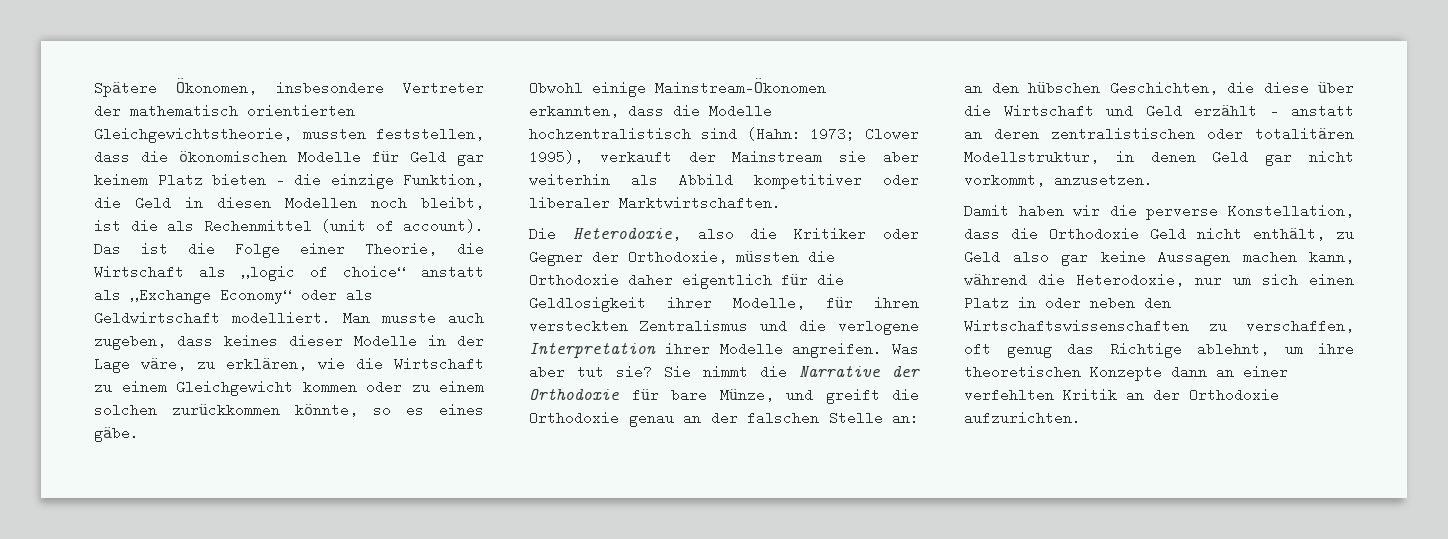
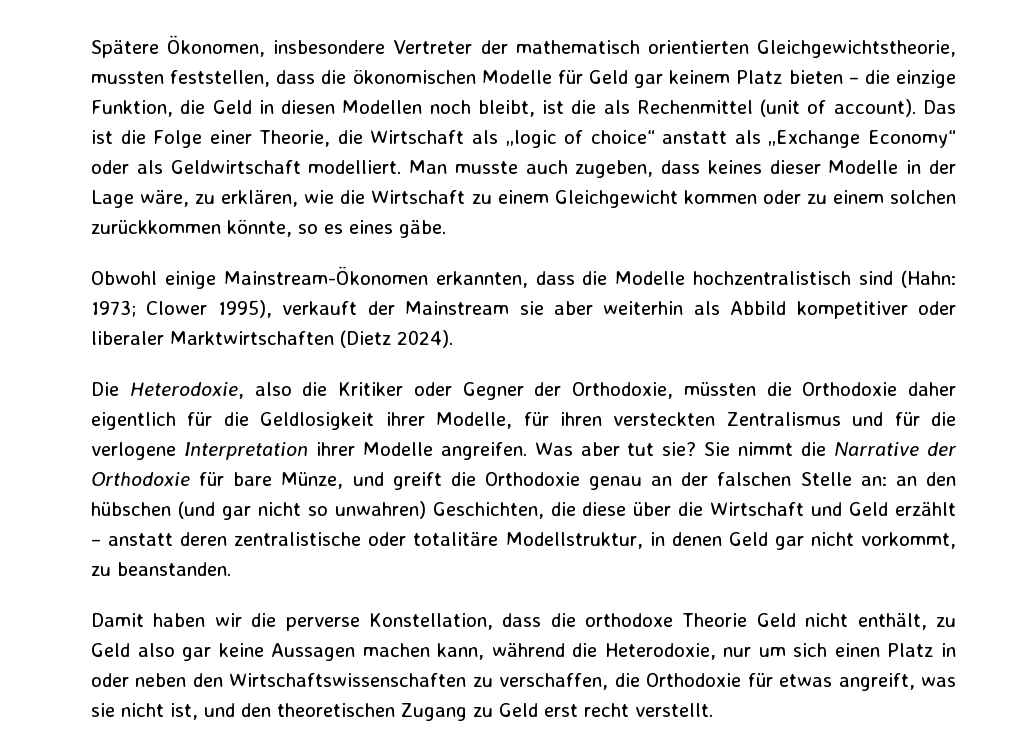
- Obwohl einige Mainstream-Ökonomen erkannten, dass die Modelle hochzentralistisch sind (Hahn: 1973; Clower 1995), verkauft der Mainstream sie aber weiterhin als Abbild kompetitiver oder liberaler Marktwirtschaften.
+ Obwohl einige Mainstream-Ökonomen erkannten, dass die Modelle hochzentralistisch sind (Hahn: 1973; Clower 1995), verkauft der Mainstream sie aber weiterhin als Abbild kompetitiver oder liberaler Marktwirtschaften (Dietz 2024).
- Die Heterodoxie, also die Kritiker oder Gegner der Orthodoxie, müssten die Orthodoxie daher eigentlich für die Geldlosigkeit ihrer Modelle, für ihren versteckten Zentralismus und die verlogene Interpretation ihrer Modelle angreifen.
+ Die Heterodoxie, also die Kritiker oder Gegner der Orthodoxie, müssten die Orthodoxie daher eigentlich für die Geldlosigkeit ihrer Modelle, für ihren versteckten Zentralismus und für die verlogene Interpretation ihrer Modelle angreifen.
- Sie nimmt die Narrative der Orthodoxie für bare Münze, und greift die Orthodoxie genau an der falschen Stelle an: an den hübschen Geschichten, die diese über die Wirtschaft und Geld erzählt – anstatt an deren zentralistischen oder totalitären Modellstruktur, in denen Geld gar nicht vorkommt, anzusetzen.
+ Sie nimmt die Narrative der Orthodoxie für bare Münze, und greift die Orthodoxie genau an der falschen Stelle an: an den hübschen (und gar nicht so unwahren) Geschichten, die diese über die Wirtschaft und Geld erzählt – anstatt deren zentralistische oder totalitäre Modellstruktur, in denen Geld gar nicht vorkommt, zu beanstanden.
- Damit haben wir die perverse Konstellation, dass die Orthodoxie Geld nicht enthält, zu Geld also gar keine Aussagen machen kann, während die Heterodoxie, nur um sich einen Platz in oder neben den Wirtschaftswissenschaften zu verschaffen, oft genug das Richtige ablehnt, um ihre theoretischen Konzepte dann an einer verfehlten Kritik an der Orthodoxie aufzurichten.
+ Damit haben wir die perverse Konstellation, dass die orthodoxe Theorie Geld nicht enthält, zu Geld also gar keine Aussagen machen kann, während die Heterodoxie, nur um sich einen Platz in oder neben den Wirtschaftswissenschaften zu verschaffen, die Orthodoxie für etwas angreift, was sie nicht ist, und den theoretischen Zugang zu Geld erst recht verstellt.

